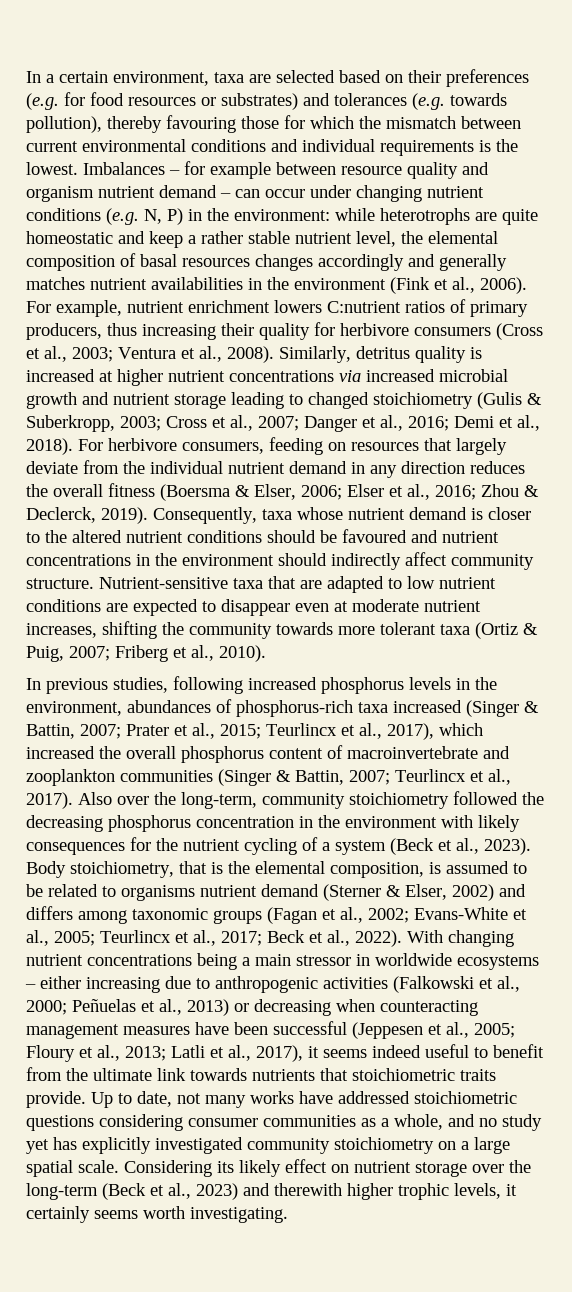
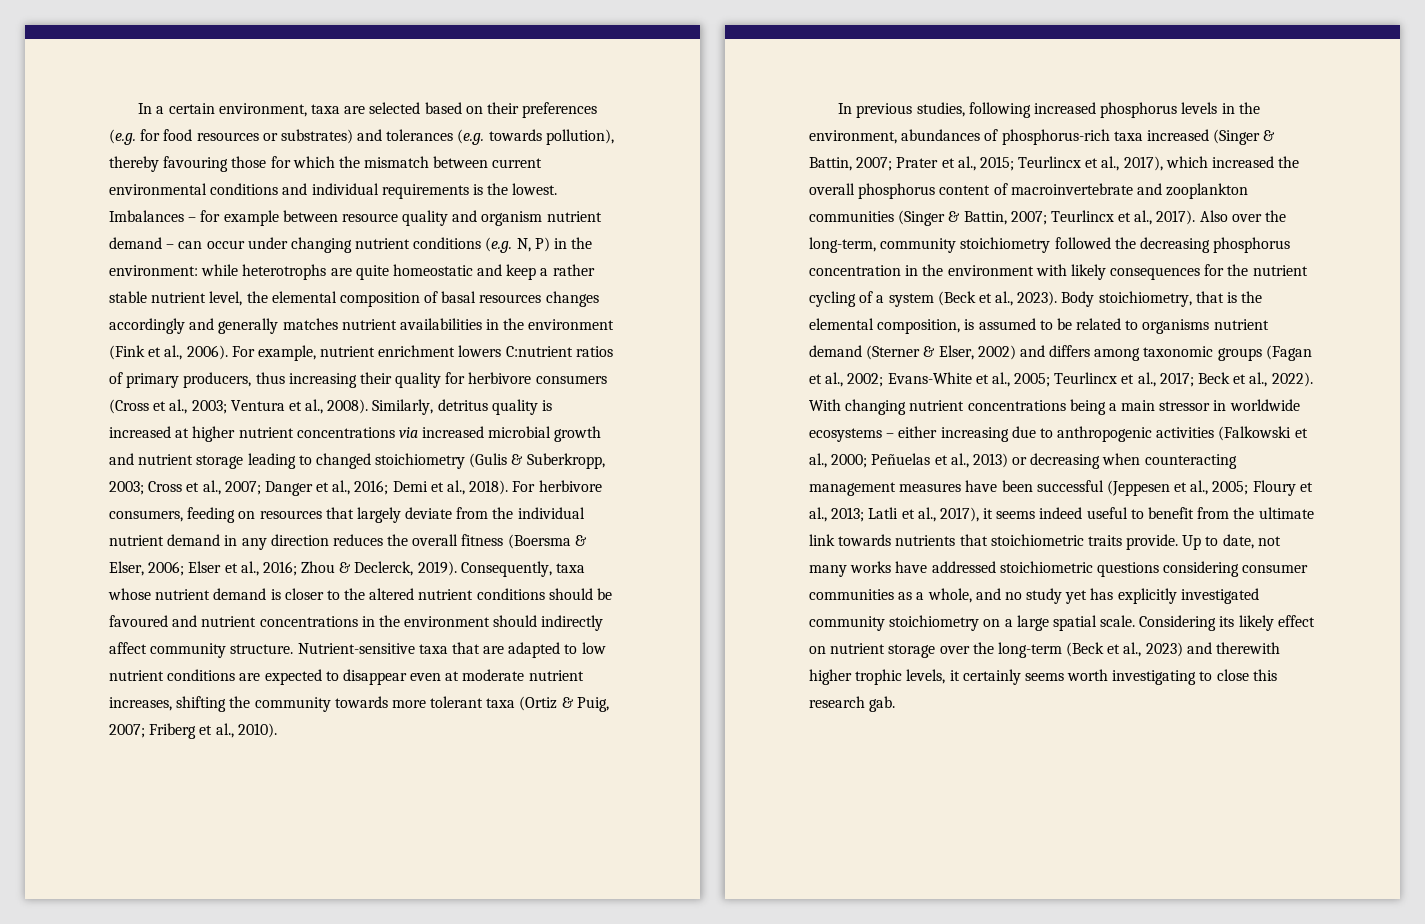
- Considering its likely effect on nutrient storage over the long-term (Beck et al., 2023) and therewith higher trophic levels, it certainly seems worth investigating.
+ Considering its likely effect on nutrient storage over the long-term (Beck et al., 2023) and therewith higher trophic levels, it certainly seems worth investigating to close this research gab.

